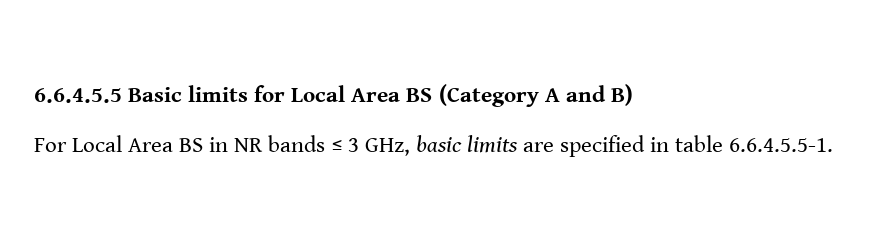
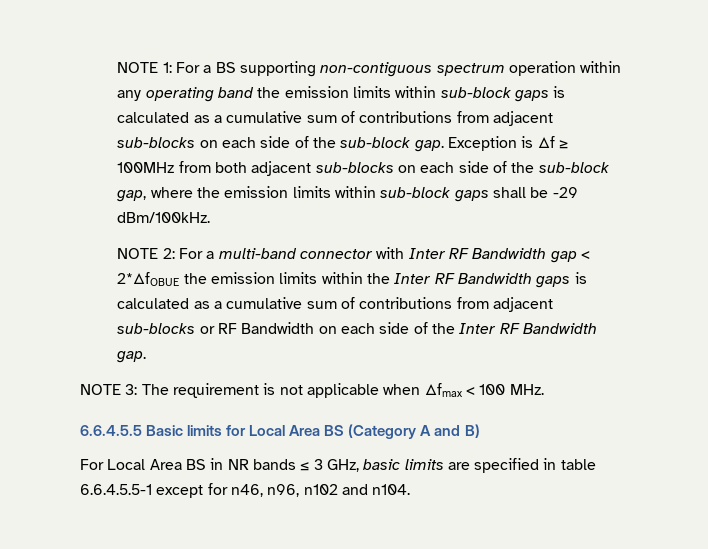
+ NOTE 1: For a BS supporting non-contiguous spectrum operation within any operating band the emission limits within sub-block gaps is calculated as a cumulative sum of contributions from adjacent sub-blocks on each side of the sub-block gap. Exception is Δf ≥ 100MHz from both adjacent sub-blocks on each side of the sub-block gap, where the emission limits within sub-block gaps shall be -29 dBm/100kHz.
+ NOTE 2: For a multi-band connector with Inter RF Bandwidth gap < 2*ΔfOBUE the emission limits within the Inter RF Bandwidth gaps is calculated as a cumulative sum of contributions from adjacent sub-blocks or RF Bandwidth on each side of the Inter RF Bandwidth gap.
+ NOTE 3: The requirement is not applicable when Δfmax < 100 MHz.
- For Local Area BS in NR bands ≤ 3 GHz, basic limits are specified in table 6.6.4.5.5-1.
+ For Local Area BS in NR bands ≤ 3 GHz, basic limits are specified in table 6.6.4.5.5-1 except for n46, n96, n102 and n104.

